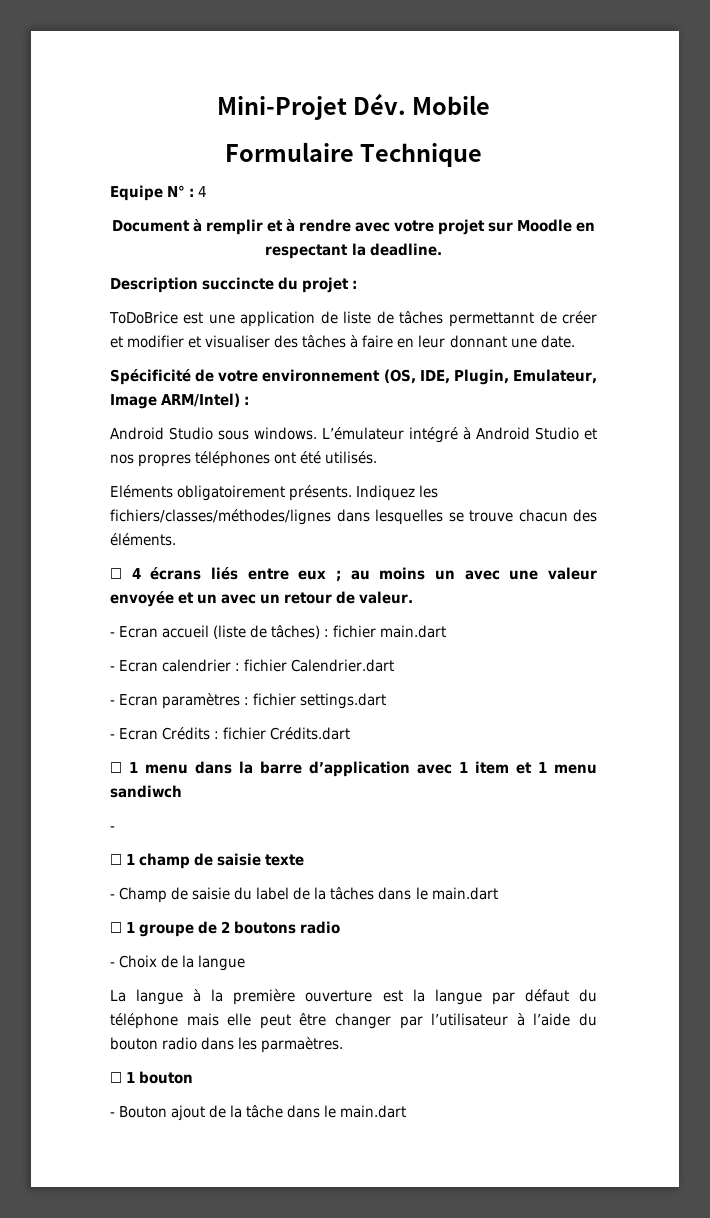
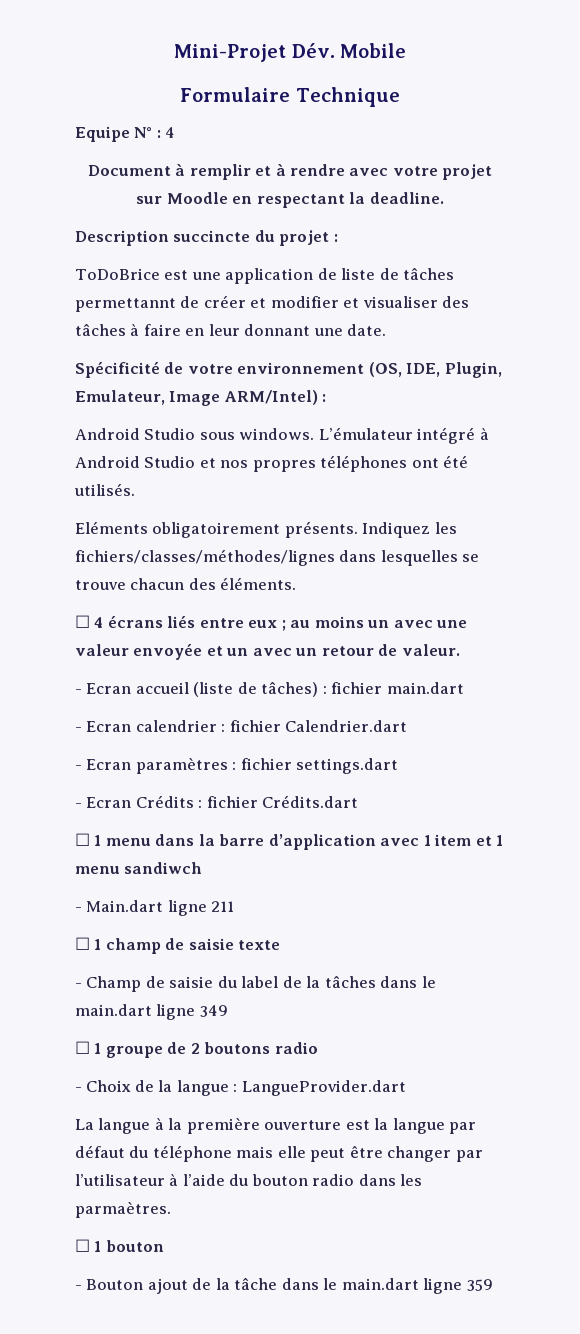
  ☐ 1 menu dans la barre d’application avec 1 item et 1 menu sandiwch
- -
+ - Main.dart ligne 211
- - Champ de saisie du label de la tâches dans le main.dart
+ - Champ de saisie du label de la tâches dans le main.dart ligne 349
- - Choix de la langue
+ - Choix de la langue : LangueProvider.dart
- - Bouton ajout de la tâche dans le main.dart
+ - Bouton ajout de la tâche dans le main.dart ligne 359

